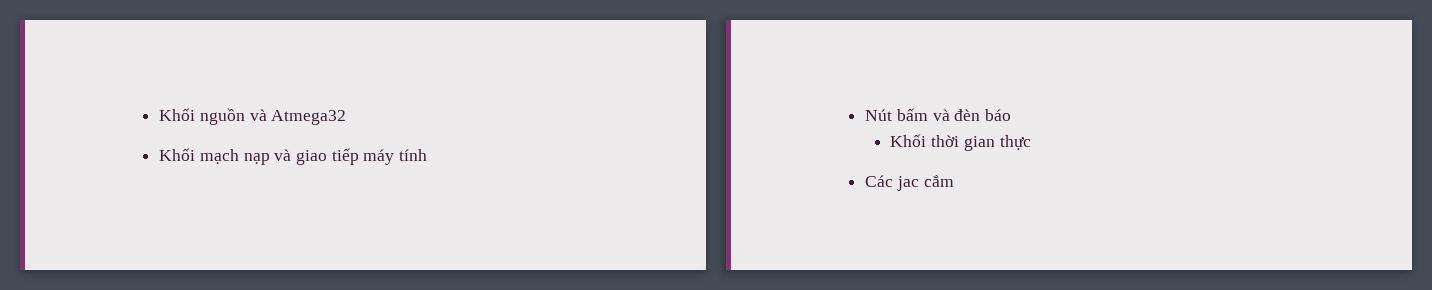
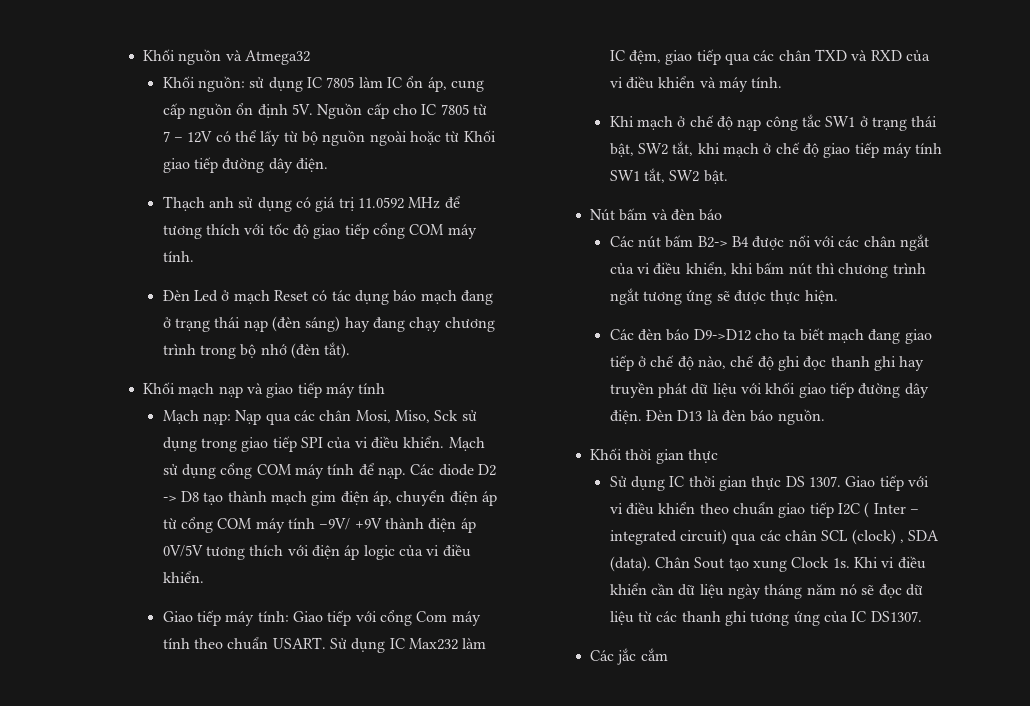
+ Khối nguồn: sử dụng IC 7805 làm IC ổn áp, cung cấp nguồn ổn định 5V. Nguồn cấp cho IC 7805 từ 7 – 12V có thể lấy từ bộ nguồn ngoài hoặc từ Khối giao tiếp đường dây điện.
+ Thạch anh sử dụng có giá trị 11.0592 MHz để tương thích với tốc độ giao tiếp cổng COM máy tính.
+ Đèn Led ở mạch Reset có tác dụng báo mạch đang ở trạng thái nạp (đèn sáng) hay đang chạy chương trình trong bộ nhớ (đèn tắt).
+ Mạch nạp: Nạp qua các chân Mosi, Miso, Sck sử dụng trong giao tiếp SPI của vi điều khiển. Mạch sử dụng cổng COM máy tính để nạp. Các diode D2 -> D8 tạo thành mạch gim điện áp, chuyển điện áp từ cổng COM máy tính –9V/ +9V thành điện áp 0V/5V tương thích với điện áp logic của vi điều khiển.
+ Giao tiếp máy tính: Giao tiếp với cổng Com máy tính theo chuẩn USART. Sử dụng IC Max232 làm IC đệm, giao tiếp qua các chân TXD và RXD của vi điều khiển và máy tính.
+ Khi mạch ở chế độ nạp công tắc SW1 ở trạng thái bật, SW2 tắt, khi mạch ở chế độ giao tiếp máy tính SW1 tắt, SW2 bật.
+ Các nút bấm B2-> B4 được nối với các chân ngắt của vi điều khiển, khi bấm nút thì chương trình ngắt tương ứng sẽ được thực hiện.
+ Các đèn báo D9->D12 cho ta biết mạch đang giao tiếp ở chế độ nào, chế độ ghi đọc thanh ghi hay truyền phát dữ liệu với khối giao tiếp đường dây điện. Đèn D13 là đèn báo nguồn.
  Khối thời gian thực
- Các jac cắm
+ Sử dụng IC thời gian thực DS 1307. Giao tiếp với vi điều khiển theo chuẩn giao tiếp I2C ( Inter – integrated circuit) qua các chân SCL (clock) , SDA (data). Chân Sout tạo xung Clock 1s. Khi vi điều khiển cần dữ liệu ngày tháng năm nó sẽ đọc dữ liệu từ các thanh ghi tương ứng của IC DS1307.
+ Các jắc cắm

